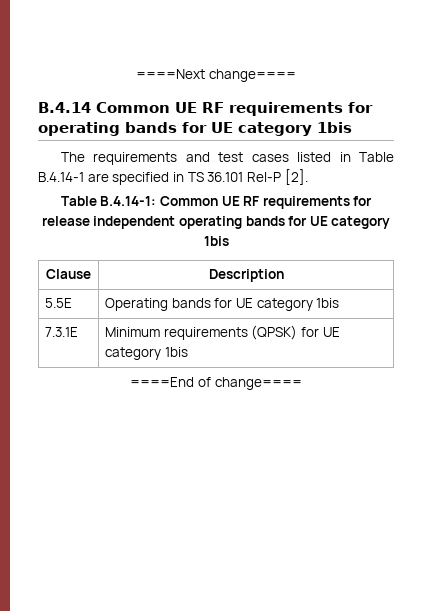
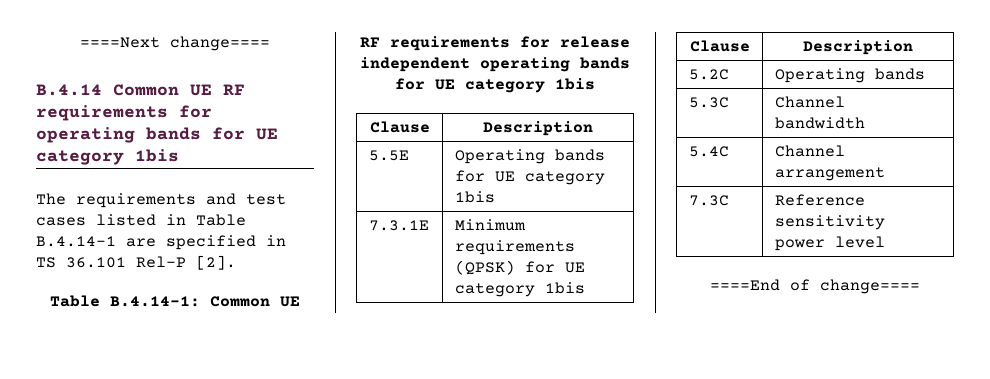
  7.3.1E | Minimum requirements (QPSK) for UE category 1bis
+ Clause | Description
+ 5.2C | Operating bands
+ 5.3C | Channel bandwidth
+ 5.4C | Channel arrangement
+ 7.3C | Reference sensitivity power level

